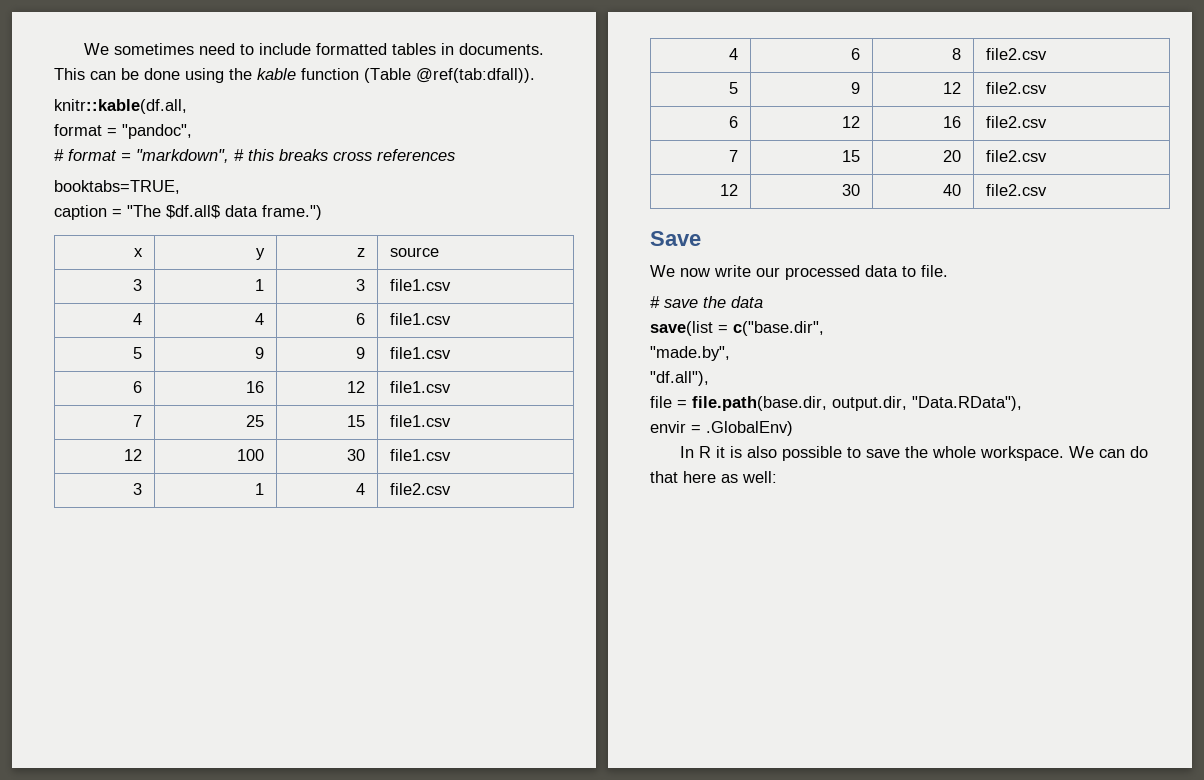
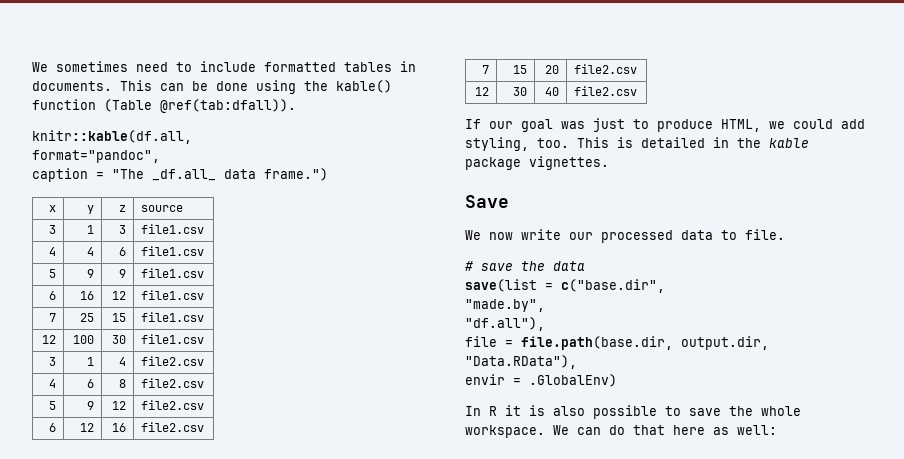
- This can be done using the kable function (Table @ref(tab:dfall)).
+ This can be done using the kable() function (Table @ref(tab:dfall)).
- format = "pandoc",
- # format = "markdown", # this breaks cross references
- booktabs=TRUE,
+ format="pandoc",
- caption = "The $df.all$ data frame.")
+ caption = "The _df.all_ data frame.")
+ If our goal was just to produce HTML, we could add styling, too. This is detailed in the kable package vignettes.

